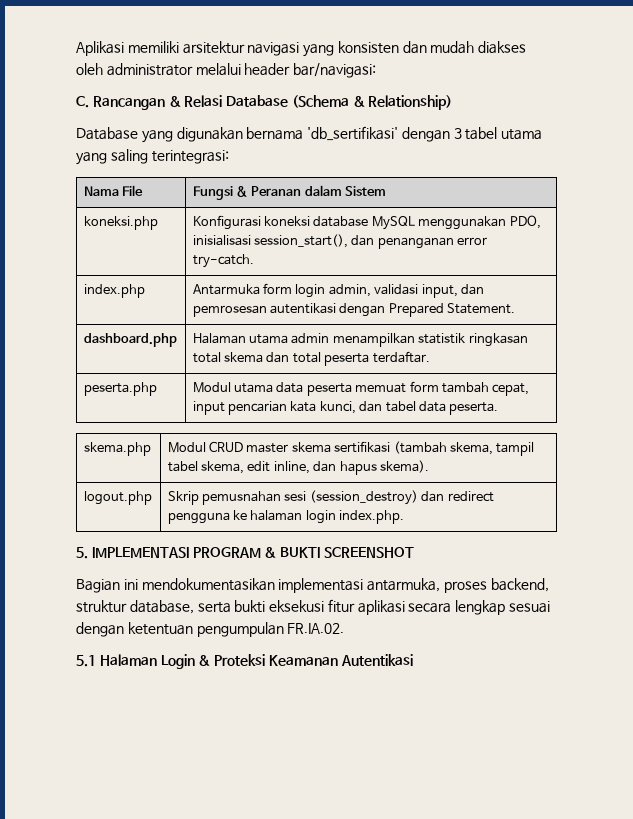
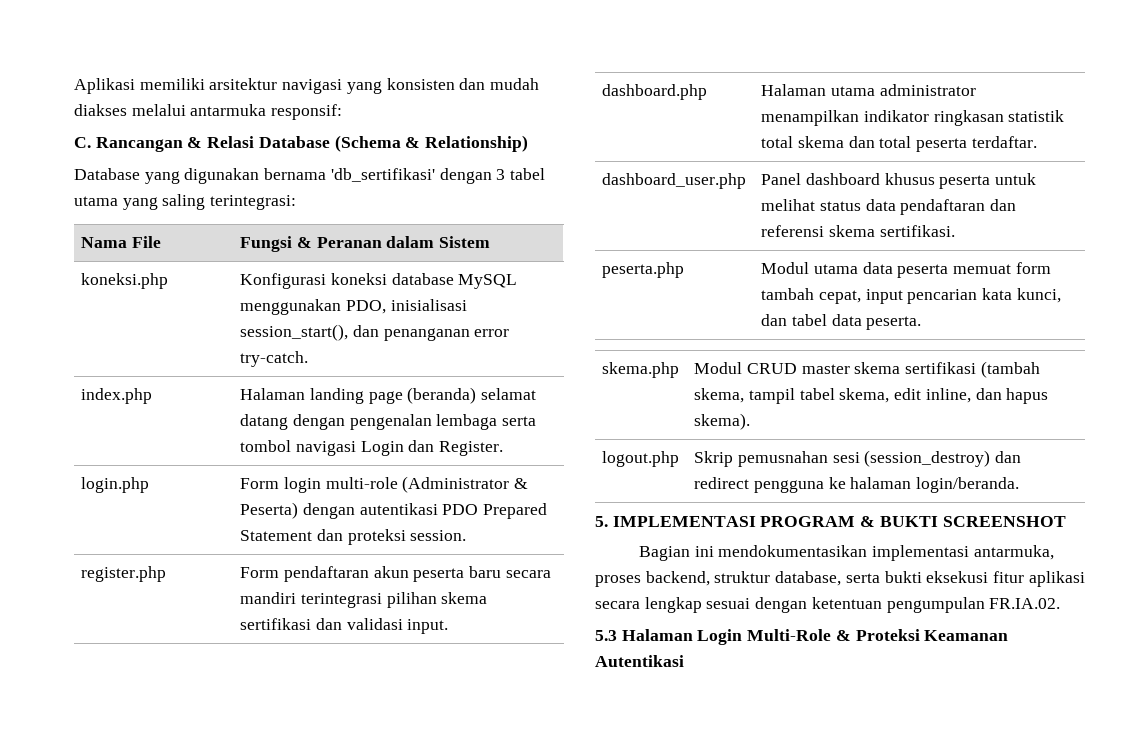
- Aplikasi memiliki arsitektur navigasi yang konsisten dan mudah diakses oleh administrator melalui header bar/navigasi:
+ Aplikasi memiliki arsitektur navigasi yang konsisten dan mudah diakses melalui antarmuka responsif:
- index.php | Antarmuka form login admin, validasi input, dan pemrosesan autentikasi dengan Prepared Statement.
- dashboard.php | Halaman utama admin menampilkan statistik ringkasan total skema dan total peserta terdaftar.
+ index.php | Halaman landing page (beranda) selamat datang dengan pengenalan lembaga serta tombol navigasi Login dan Register.
+ login.php | Form login multi-role (Administrator & Peserta) dengan autentikasi PDO Prepared Statement dan proteksi session.
+ register.php | Form pendaftaran akun peserta baru secara mandiri terintegrasi pilihan skema sertifikasi dan validasi input.
+ dashboard.php | Halaman utama administrator menampilkan indikator ringkasan statistik total skema dan total peserta terdaftar.
+ dashboard_user.php | Panel dashboard khusus peserta untuk melihat status data pendaftaran dan referensi skema sertifikasi.
- logout.php | Skrip pemusnahan sesi (session_destroy) dan redirect pengguna ke halaman login index.php.
+ logout.php | Skrip pemusnahan sesi (session_destroy) dan redirect pengguna ke halaman login/beranda.
- 5.1 Halaman Login & Proteksi Keamanan Autentikasi
+ 5.3 Halaman Login Multi-Role & Proteksi Keamanan Autentikasi

